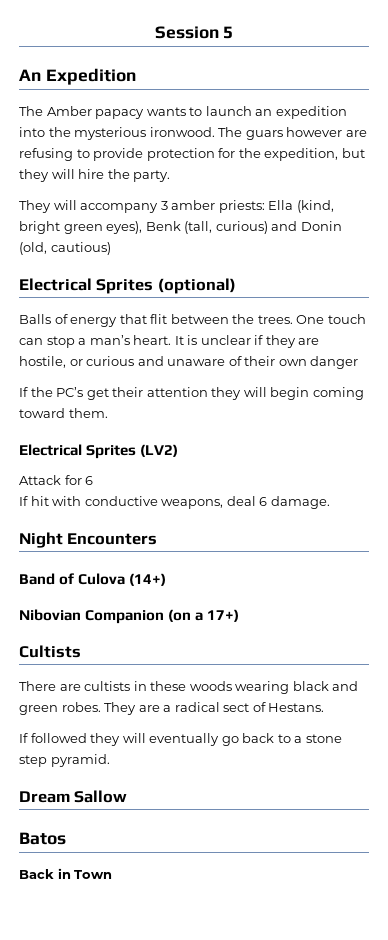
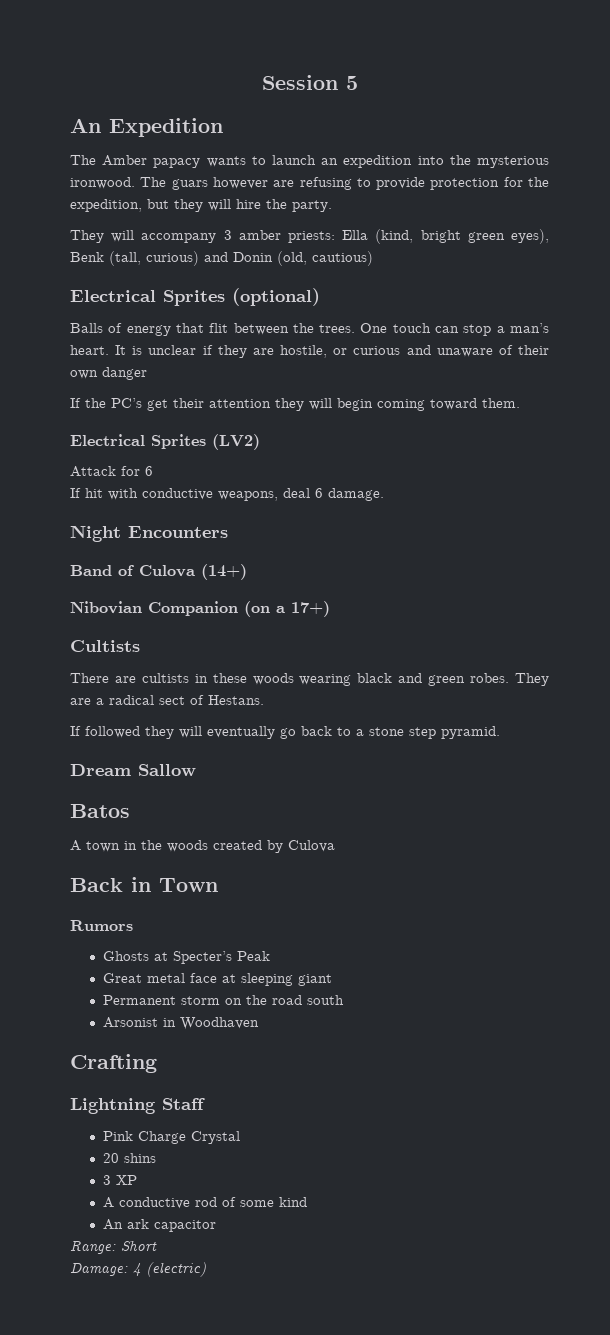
+ A town in the woods created by Culova
  Back in Town
+ Rumors
+ Ghosts at Specter’s Peak
+ Great metal face at sleeping giant
+ Permanent storm on the road south
+ Arsonist in Woodhaven
+ Crafting
+ Lightning Staff
+ Pink Charge Crystal
+ 20 shins
+ 3 XP
+ A conductive rod of some kind
+ An ark capacitor
+ Range: Short
+ Damage: 4 (electric)

